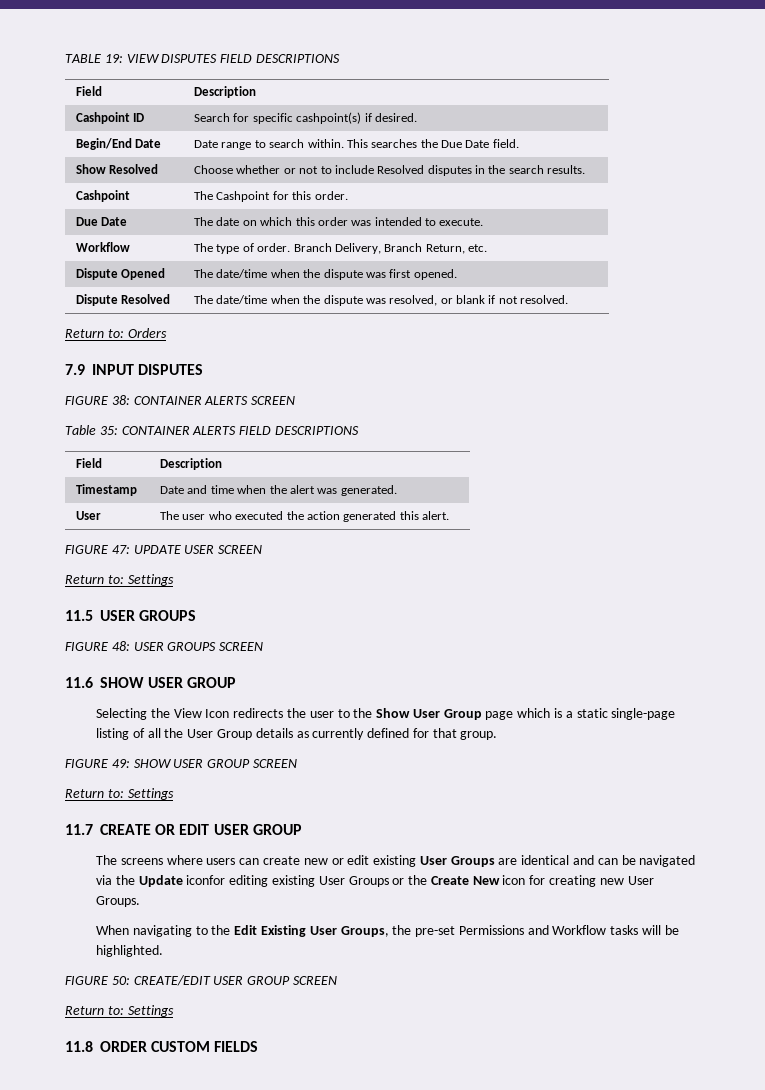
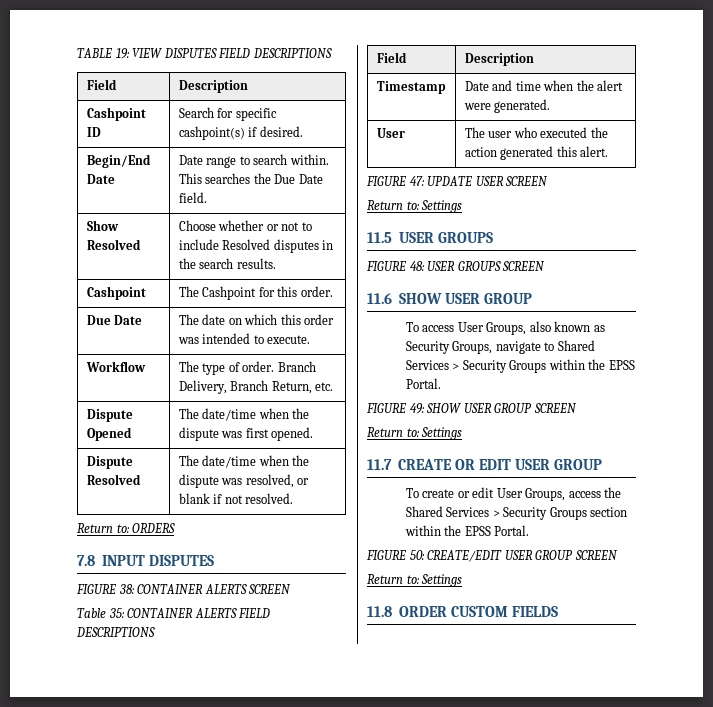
- Return to: Orders
- 7.9 INPUT DISPUTES
+ Return to: ORDERS
+ 7.8 INPUT DISPUTES
- Timestamp | Date and time when the alert was generated.
+ Timestamp | Date and time when the alert were generated.
- Selecting the View Icon redirects the user to the Show User Group page which is a static single-page listing of all the User Group details as currently defined for that group.
+ To access User Groups, also known as Security Groups, navigate to Shared Services > Security Groups within the EPSS Portal.
- The screens where users can create new or edit existing User Groups are identical and can be navigated via the Update iconfor editing existing User Groups or the Create New icon for creating new User Groups.
- When navigating to the Edit Existing User Groups, the pre-set Permissions and Workflow tasks will be highlighted.
+ To create or edit User Groups, access the Shared Services > Security Groups section within the EPSS Portal.

